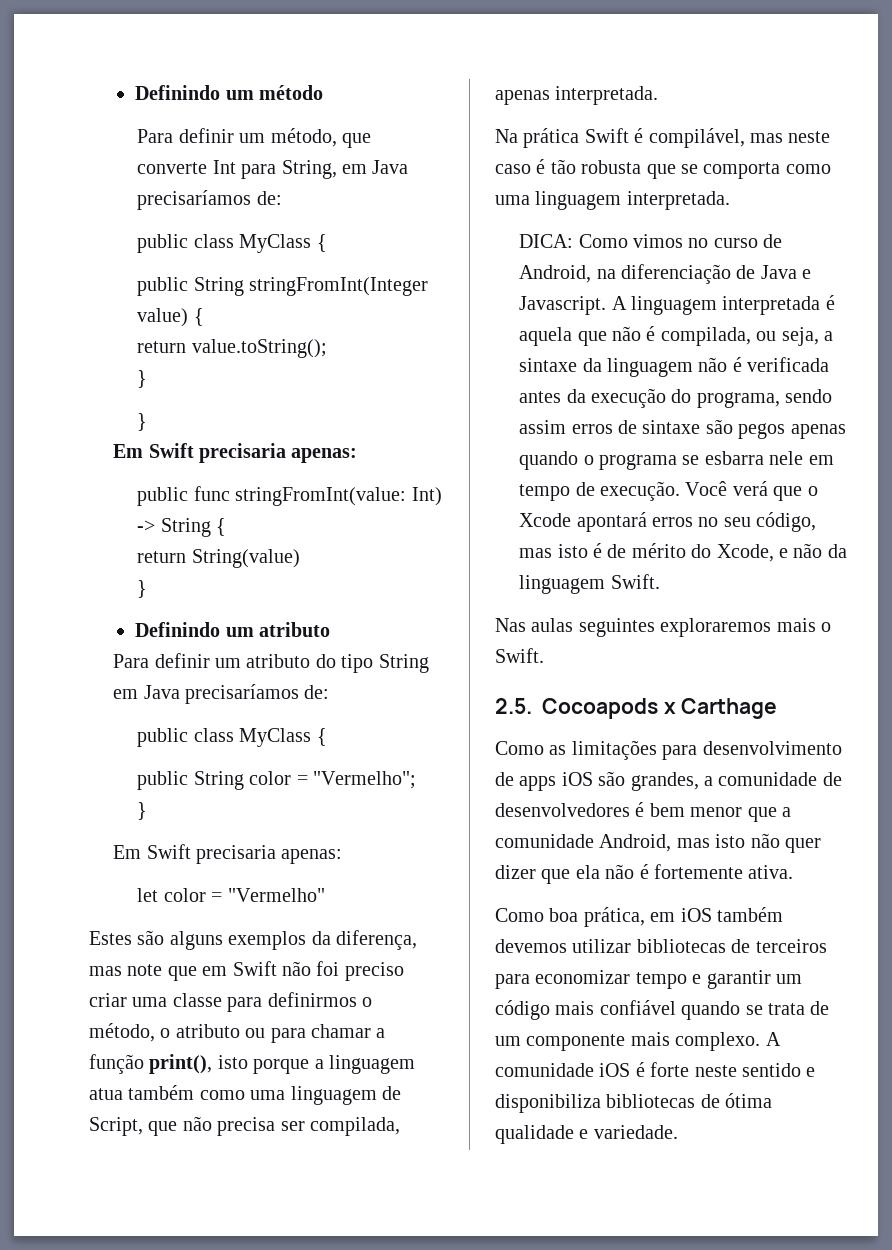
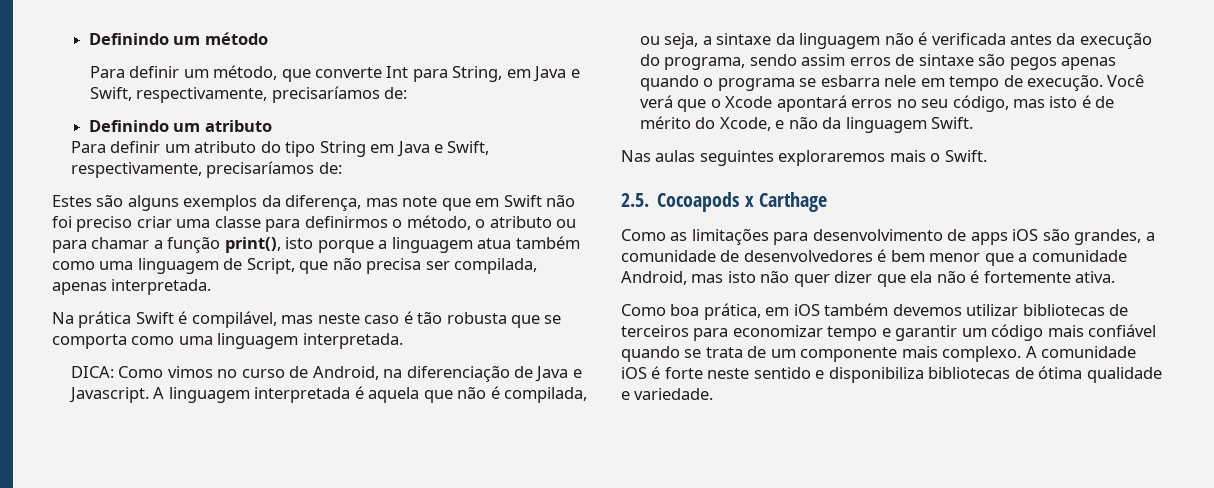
- Para definir um método, que converte Int para String, em Java precisaríamos de:
- public class MyClass {
- public String stringFromInt(Integer value) {
- return value.toString();
- }
- }
- Em Swift precisaria apenas:
- public func stringFromInt(value: Int) -> String {
- return String(value)
- }
+ Para definir um método, que converte Int para String, em Java e Swift, respectivamente, precisaríamos de:
- Para definir um atributo do tipo String em Java precisaríamos de:
- public class MyClass {
- public String color = "Vermelho";
- }
- Em Swift precisaria apenas:
- let color = "Vermelho"
+ Para definir um atributo do tipo String em Java e Swift, respectivamente, precisaríamos de:

